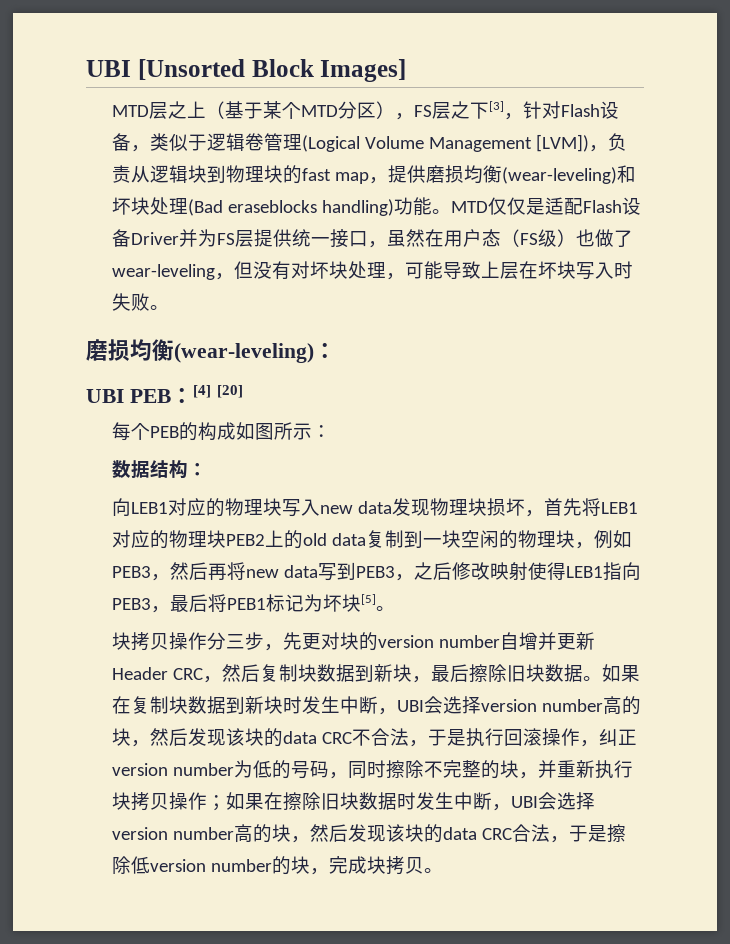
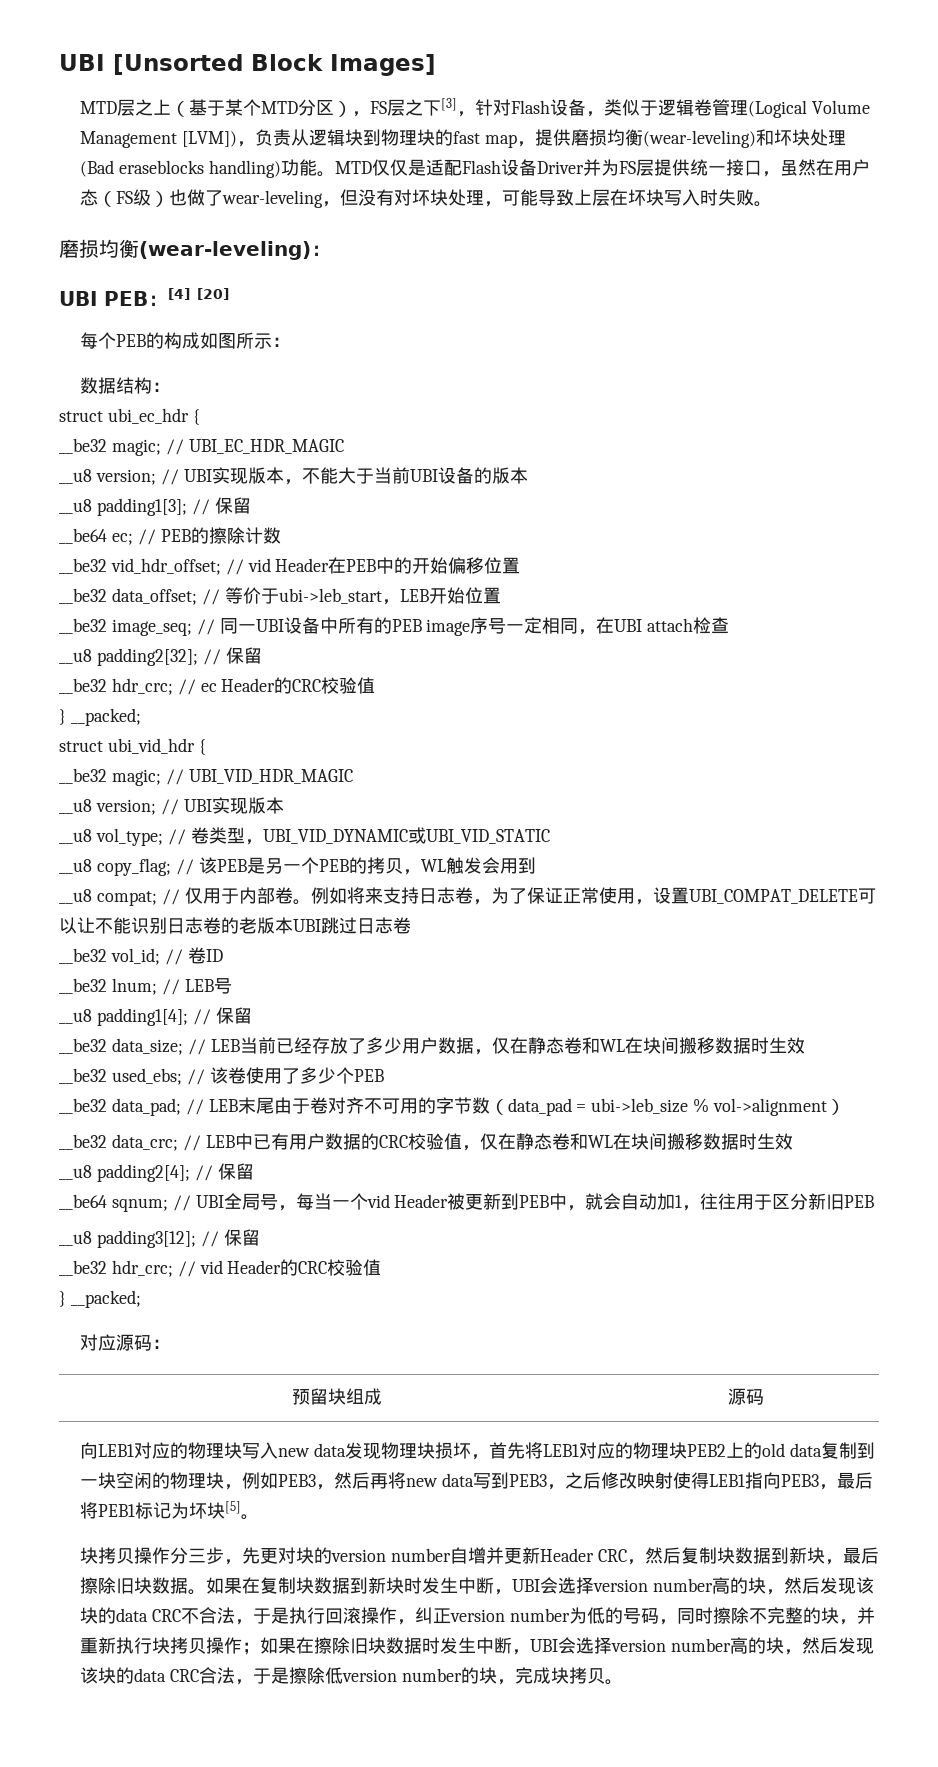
+ struct ubi_ec_hdr {
+ __be32 magic; // UBI_EC_HDR_MAGIC
+ __u8 version; // UBI实现版本，不能大于当前UBI设备的版本
+ __u8 padding1[3]; // 保留
+ __be64 ec; // PEB的擦除计数
+ __be32 vid_hdr_offset; // vid Header在PEB中的开始偏移位置
+ __be32 data_offset; // 等价于ubi->leb_start，LEB开始位置
+ __be32 image_seq; // 同一UBI设备中所有的PEB image序号一定相同，在UBI attach检查
+ __u8 padding2[32]; // 保留
+ __be32 hdr_crc; // ec Header的CRC校验值
+ } __packed;
+ struct ubi_vid_hdr {
+ __be32 magic; // UBI_VID_HDR_MAGIC
+ __u8 version; // UBI实现版本
+ __u8 vol_type; // 卷类型，UBI_VID_DYNAMIC或UBI_VID_STATIC
+ __u8 copy_flag; // 该PEB是另一个PEB的拷贝，WL触发会用到
+ __u8 compat; // 仅用于内部卷。例如将来支持日志卷，为了保证正常使用，设置UBI_COMPAT_DELETE可以让不能识别日志卷的老版本UBI跳过日志卷
+ __be32 vol_id; // 卷ID
+ __be32 lnum; // LEB号
+ __u8 padding1[4]; // 保留
+ __be32 data_size; // LEB当前已经存放了多少用户数据，仅在静态卷和WL在块间搬移数据时生效
+ __be32 used_ebs; // 该卷使用了多少个PEB
+ __be32 data_pad; // LEB末尾由于卷对齐不可用的字节数（data_pad = ubi->leb_size % vol->alignment）
+ __be32 data_crc; // LEB中已有用户数据的CRC校验值，仅在静态卷和WL在块间搬移数据时生效
+ __u8 padding2[4]; // 保留
+ __be64 sqnum; // UBI全局号，每当一个vid Header被更新到PEB中，就会自动加1，往往用于区分新旧PEB
+ __u8 padding3[12]; // 保留
+ __be32 hdr_crc; // vid Header的CRC校验值
+ } __packed;
+ 对应源码：
+ 预留块组成 | 源码

